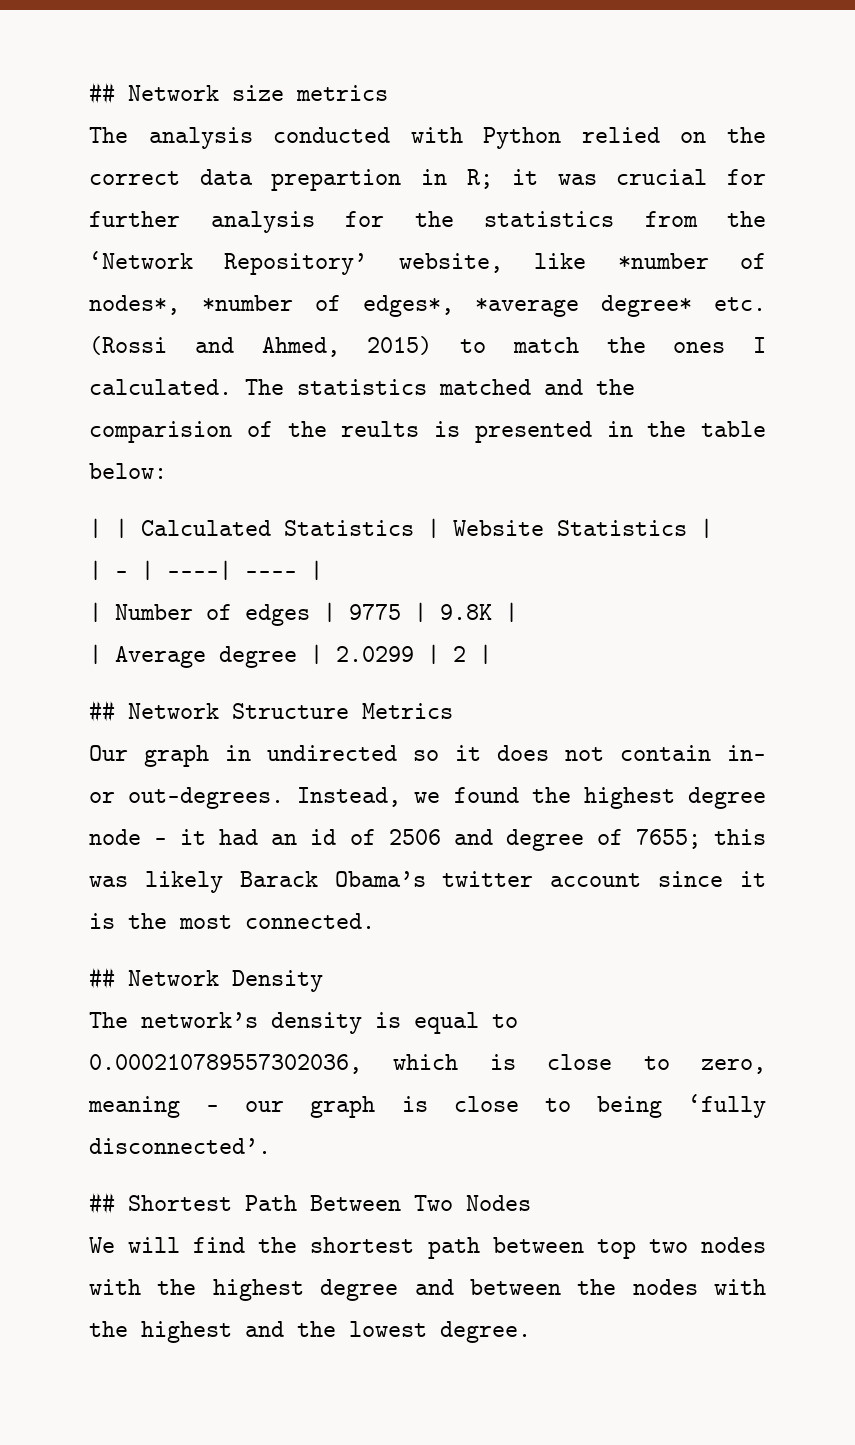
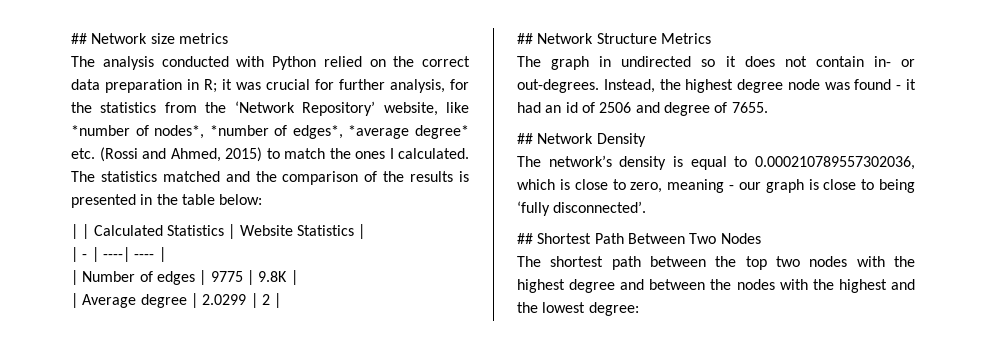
- The analysis conducted with Python relied on the correct data prepartion in R; it was crucial for further analysis for the statistics from the ‘Network Repository’ website, like *number of nodes*, *number of edges*, *average degree* etc. (Rossi and Ahmed, 2015) to match the ones I calculated.
+ The analysis conducted with Python relied on the correct data preparation in R; it was crucial for further analysis, for the statistics from the ‘Network Repository’ website, like *number of nodes*, *number of edges*, *average degree* etc. (Rossi and Ahmed, 2015) to match the ones I calculated.
- The statistics matched and the comparision of the reults is presented in the table below:
+ The statistics matched and the comparison of the results is presented in the table below:
- Our graph in undirected so it does not contain in- or out-degrees.
+ The graph in undirected so it does not contain in- or out-degrees.
- Instead, we found the highest degree node - it had an id of 2506 and degree of 7655; this was likely Barack Obama’s twitter account since it is the most connected.
+ Instead, the highest degree node was found - it had an id of 2506 and degree of 7655.
- We will find the shortest path between top two nodes with the highest degree and between the nodes with the highest and the lowest degree.
+ The shortest path between the top two nodes with the highest degree and between the nodes with the highest and the lowest degree:

